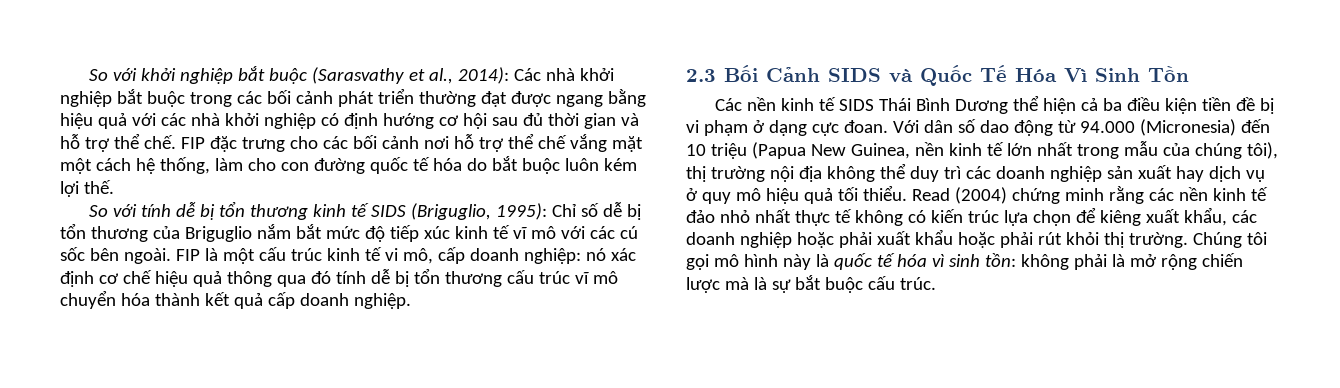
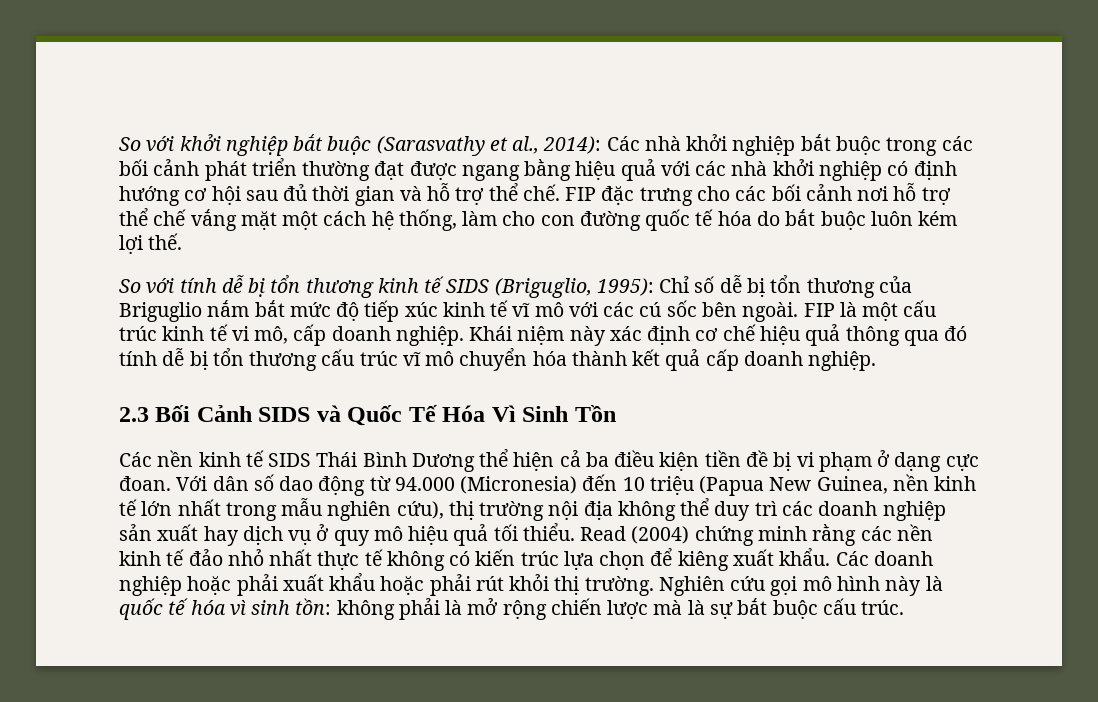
- FIP là một cấu trúc kinh tế vi mô, cấp doanh nghiệp: nó xác định cơ chế hiệu quả thông qua đó tính dễ bị tổn thương cấu trúc vĩ mô chuyển hóa thành kết quả cấp doanh nghiệp.
+ FIP là một cấu trúc kinh tế vi mô, cấp doanh nghiệp. Khái niệm này xác định cơ chế hiệu quả thông qua đó tính dễ bị tổn thương cấu trúc vĩ mô chuyển hóa thành kết quả cấp doanh nghiệp.
- Với dân số dao động từ 94.000 (Micronesia) đến 10 triệu (Papua New Guinea, nền kinh tế lớn nhất trong mẫu của chúng tôi), thị trường nội địa không thể duy trì các doanh nghiệp sản xuất hay dịch vụ ở quy mô hiệu quả tối thiểu.
+ Với dân số dao động từ 94.000 (Micronesia) đến 10 triệu (Papua New Guinea, nền kinh tế lớn nhất trong mẫu nghiên cứu), thị trường nội địa không thể duy trì các doanh nghiệp sản xuất hay dịch vụ ở quy mô hiệu quả tối thiểu.
- Read (2004) chứng minh rằng các nền kinh tế đảo nhỏ nhất thực tế không có kiến trúc lựa chọn để kiêng xuất khẩu, các doanh nghiệp hoặc phải xuất khẩu hoặc phải rút khỏi thị trường.
+ Read (2004) chứng minh rằng các nền kinh tế đảo nhỏ nhất thực tế không có kiến trúc lựa chọn để kiêng xuất khẩu. Các doanh nghiệp hoặc phải xuất khẩu hoặc phải rút khỏi thị trường.
- Chúng tôi gọi mô hình này là quốc tế hóa vì sinh tồn: không phải là mở rộng chiến lược mà là sự bắt buộc cấu trúc.
+ Nghiên cứu gọi mô hình này là quốc tế hóa vì sinh tồn: không phải là mở rộng chiến lược mà là sự bắt buộc cấu trúc.

